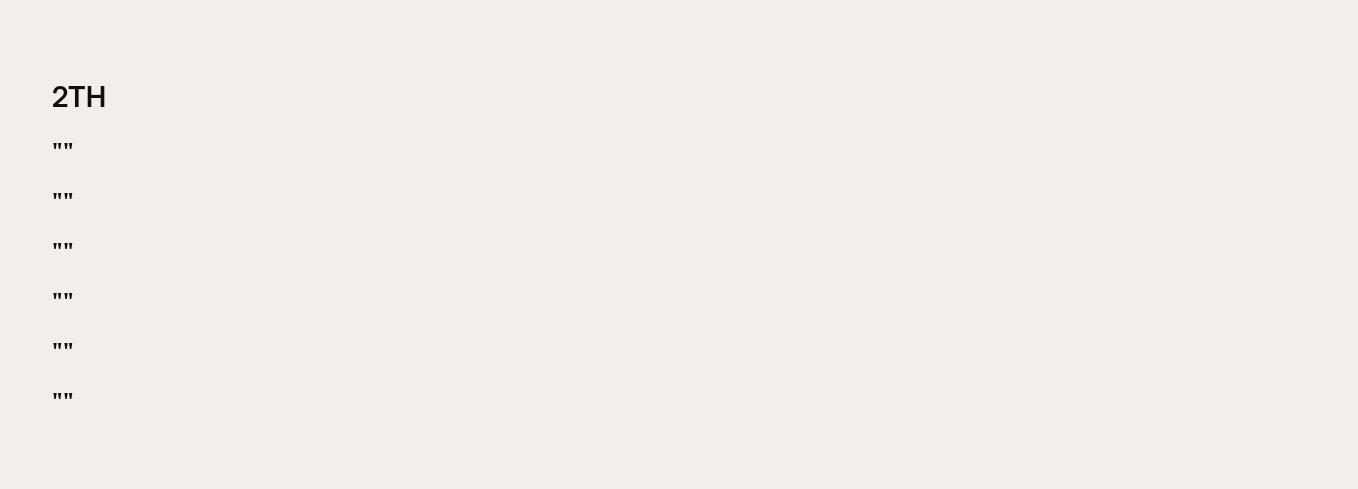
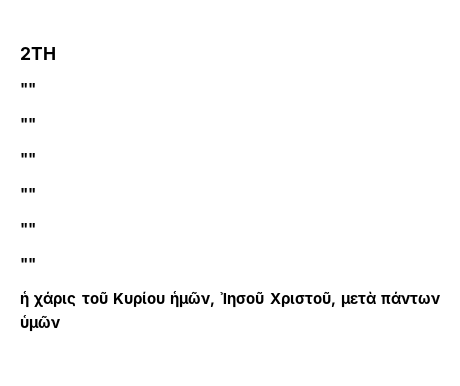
+ ἡ χάρις τοῦ Κυρίου ἡμῶν, Ἰησοῦ Χριστοῦ, μετὰ πάντων ὑμῶν

